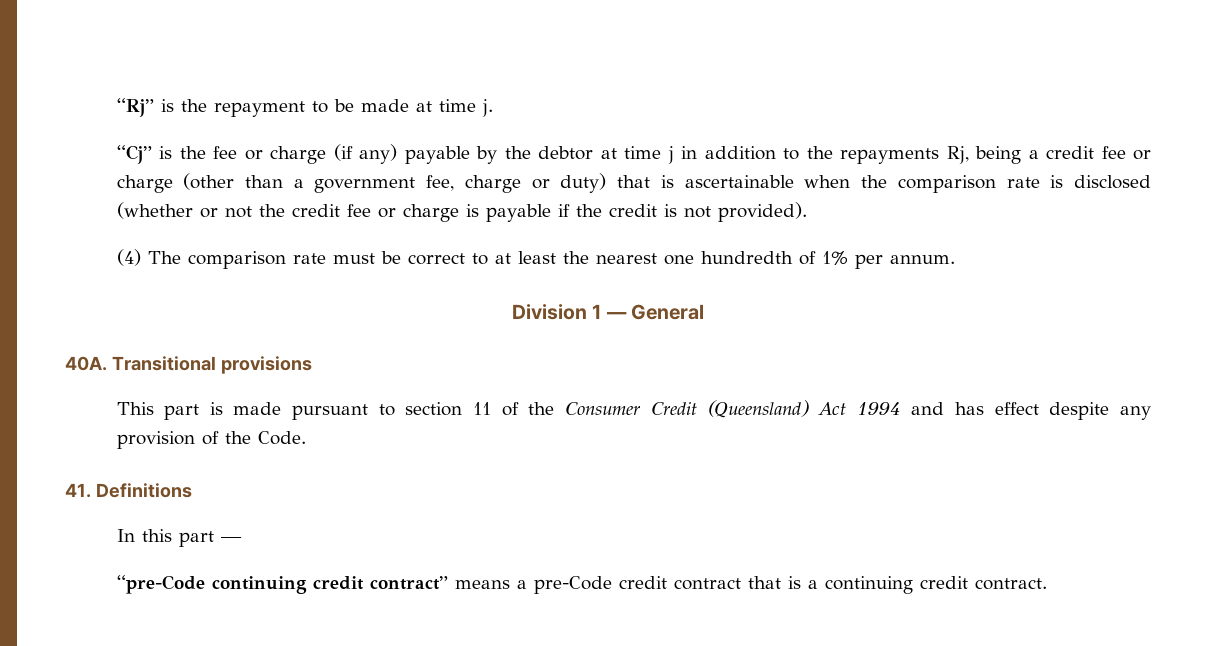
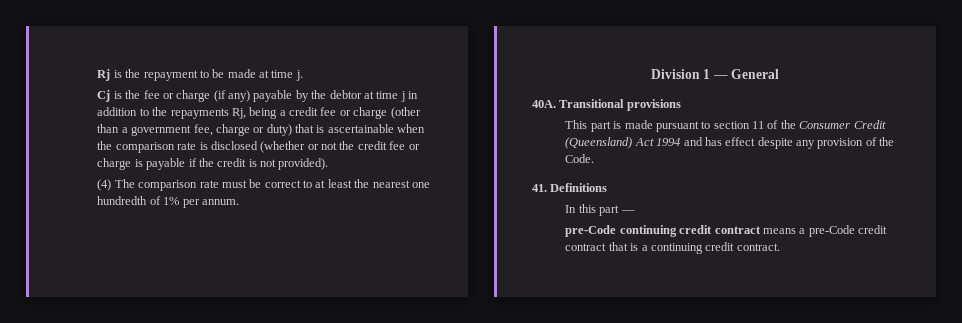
- “Rj” is the repayment to be made at time j.
+ Rj is the repayment to be made at time j.
- “Cj” is the fee or charge (if any) payable by the debtor at time j in addition to the repayments Rj, being a credit fee or charge (other than a government fee, charge or duty) that is ascertainable when the comparison rate is disclosed (whether or not the credit fee or charge is payable if the credit is not provided).
+ Cj is the fee or charge (if any) payable by the debtor at time j in addition to the repayments Rj, being a credit fee or charge (other than a government fee, charge or duty) that is ascertainable when the comparison rate is disclosed (whether or not the credit fee or charge is payable if the credit is not provided).
- “pre-Code continuing credit contract” means a pre-Code credit contract that is a continuing credit contract.
+ pre-Code continuing credit contract means a pre-Code credit contract that is a continuing credit contract.

